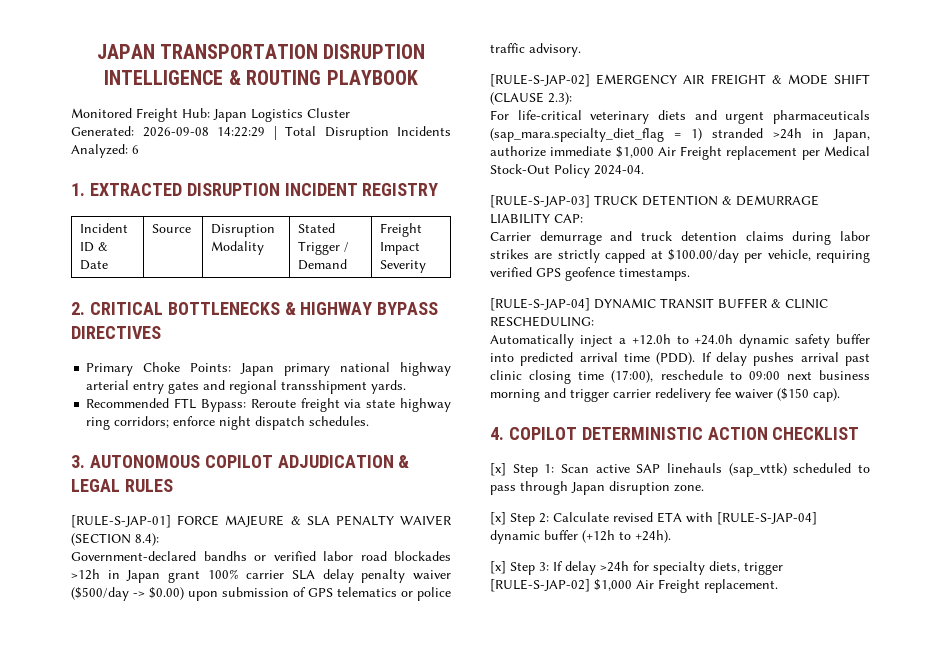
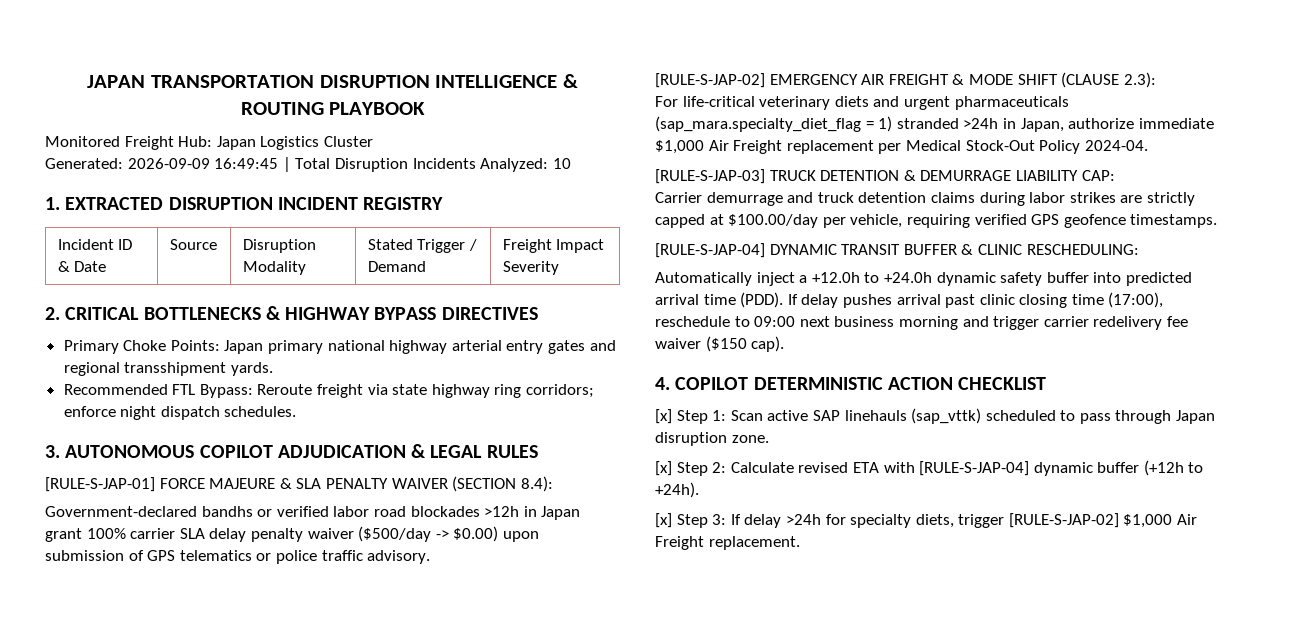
- Generated: 2026-09-08 14:22:29 | Total Disruption Incidents Analyzed: 6
+ Generated: 2026-09-09 16:49:45 | Total Disruption Incidents Analyzed: 10

